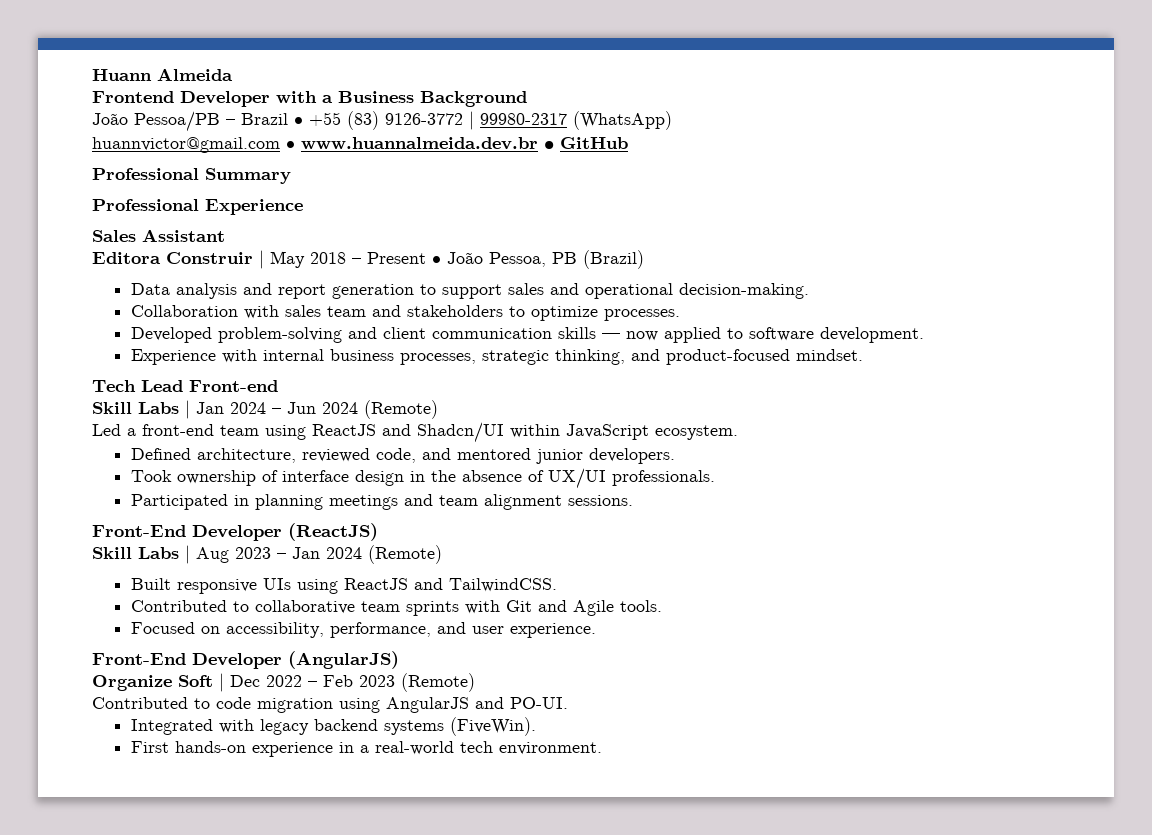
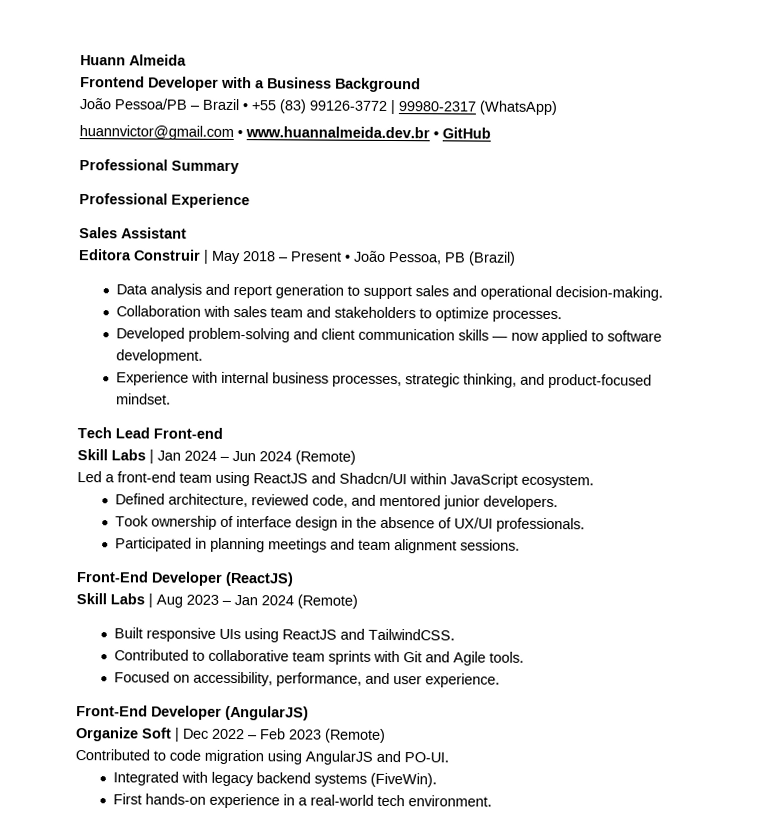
- João Pessoa/PB – Brazil • +55 (83) 9126-3772 | 99980-2317 (WhatsApp)
+ João Pessoa/PB – Brazil • +55 (83) 99126-3772 | 99980-2317 (WhatsApp)

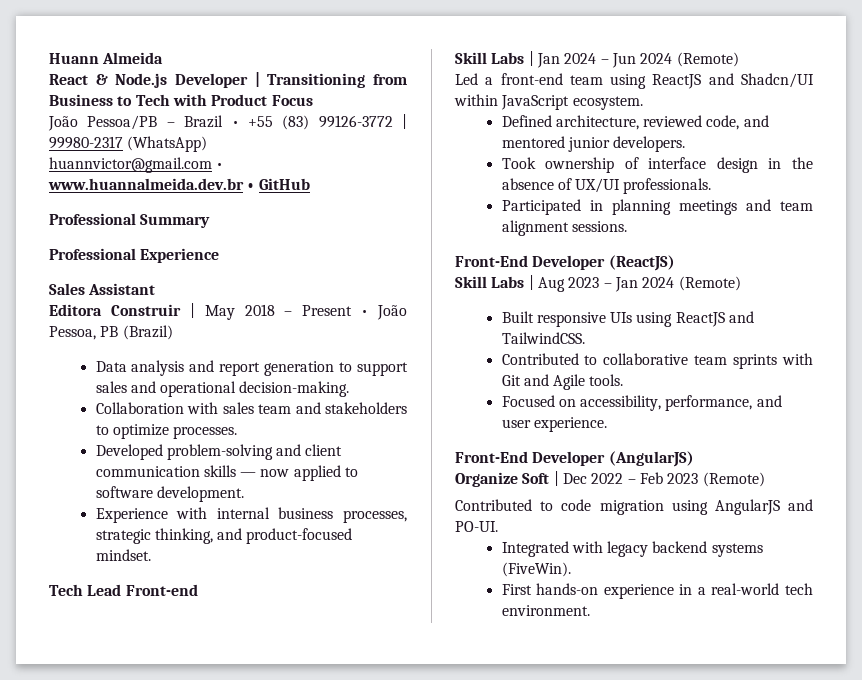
- Frontend Developer with a Business Background
+ React & Node.js Developer | Transitioning from Business to Tech with Product Focus

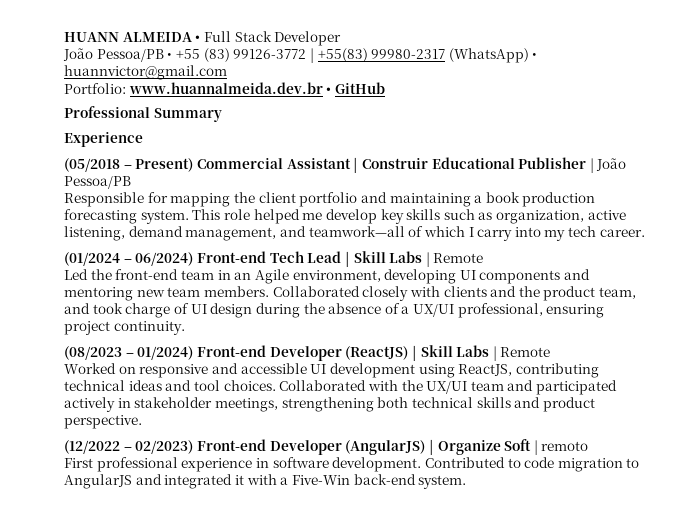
- Huann Almeida
- React & Node.js Developer | Transitioning from Business to Tech with Product Focus
- João Pessoa/PB – Brazil • +55 (83) 99126-3772 | 99980-2317 (WhatsApp)
- huannvictor@gmail.com • www.huannalmeida.dev.br • GitHub
+ HUANN ALMEIDA • Full Stack Developer
+ João Pessoa/PB • +55 (83) 99126-3772 | +55(83) 99980-2317 (WhatsApp) • huannvictor@gmail.com
+ Portfolio: www.huannalmeida.dev.br • GitHub
- Professional Experience
+ Experience
- Sales Assistant
- Editora Construir | May 2018 – Present • João Pessoa, PB (Brazil)
- Data analysis and report generation to support sales and operational decision-making.
- Collaboration with sales team and stakeholders to optimize processes.
- Developed problem-solving and client communication skills — now applied to software development.
- Experience with internal business processes, strategic thinking, and product-focused mindset.
- Tech Lead Front-end
- Skill Labs | Jan 2024 – Jun 2024 (Remote)
+ (05/2018 – Present) Commercial Assistant | Construir Educational Publisher | João Pessoa/PB
+ Responsible for mapping the client portfolio and maintaining a book production forecasting system. This role helped me develop key skills such as organization, active listening, demand management, and teamwork—all of which I carry into my tech career.
+ (01/2024 – 06/2024) Front-end Tech Lead | Skill Labs | Remote
- Led a front-end team using ReactJS and Shadcn/UI within JavaScript ecosystem.
- Defined architecture, reviewed code, and mentored junior developers.
- Took ownership of interface design in the absence of UX/UI professionals.
- Participated in planning meetings and team alignment sessions.
- Front-End Developer (ReactJS)
- Skill Labs | Aug 2023 – Jan 2024 (Remote)
- Built responsive UIs using ReactJS and TailwindCSS.
- Contributed to collaborative team sprints with Git and Agile tools.
- Focused on accessibility, performance, and user experience.
- Front-End Developer (AngularJS)
- Organize Soft | Dec 2022 – Feb 2023 (Remote)
- Contributed to code migration using AngularJS and PO-UI.
- Integrated with legacy backend systems (FiveWin).
- First hands-on experience in a real-world tech environment.
+ Led the front-end team in an Agile environment, developing UI components and mentoring new team members. Collaborated closely with clients and the product team, and took charge of UI design during the absence of a UX/UI professional, ensuring project continuity.
+ (08/2023 – 01/2024) Front-end Developer (ReactJS) | Skill Labs | Remote
+ Worked on responsive and accessible UI development using ReactJS, contributing technical ideas and tool choices. Collaborated with the UX/UI team and participated actively in stakeholder meetings, strengthening both technical skills and product perspective.
+ (12/2022 – 02/2023) Front-end Developer (AngularJS) | Organize Soft | remoto
+ First professional experience in software development. Contributed to code migration to AngularJS and integrated it with a Five-Win back-end system.

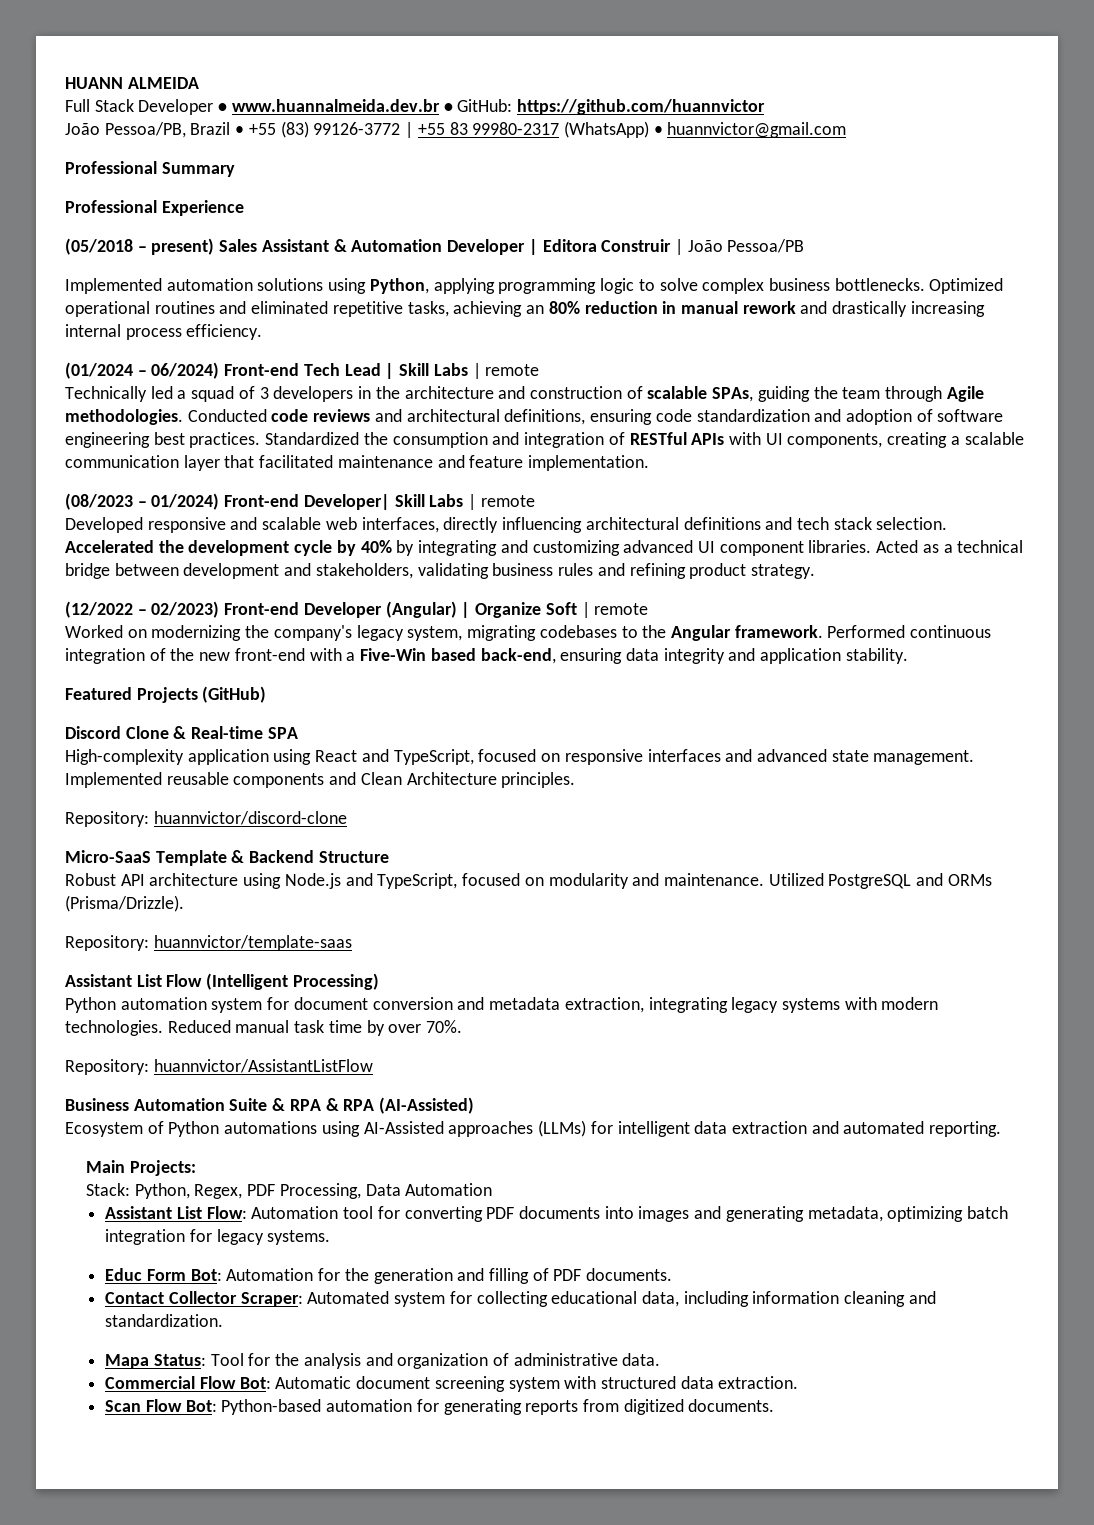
- HUANN ALMEIDA • Full Stack Developer
- João Pessoa/PB • +55 (83) 99126-3772 | +55(83) 99980-2317 (WhatsApp) • huannvictor@gmail.com
+ HUANN ALMEIDA
+ Full Stack Developer • www.huannalmeida.dev.br • GitHub: https://github.com/huannvictor
+ João Pessoa/PB, Brazil • +55 (83) 99126-3772 | +55 83 99980-2317 (WhatsApp) • huannvictor@gmail.com
- Portfolio: www.huannalmeida.dev.br • GitHub
- Experience
+ Professional Experience
- (05/2018 – Present) Commercial Assistant | Construir Educational Publisher | João Pessoa/PB
- Responsible for mapping the client portfolio and maintaining a book production forecasting system. This role helped me develop key skills such as organization, active listening, demand management, and teamwork—all of which I carry into my tech career.
+ (05/2018 – present) Sales Assistant & Automation Developer | Editora Construir | João Pessoa/PB
+ Implemented automation solutions using Python, applying programming logic to solve complex business bottlenecks. Optimized operational routines and eliminated repetitive tasks, achieving an 80% reduction in manual rework and drastically increasing internal process efficiency.
- (01/2024 – 06/2024) Front-end Tech Lead | Skill Labs | Remote
- Led the front-end team in an Agile environment, developing UI components and mentoring new team members. Collaborated closely with clients and the product team, and took charge of UI design during the absence of a UX/UI professional, ensuring project continuity.
- (08/2023 – 01/2024) Front-end Developer (ReactJS) | Skill Labs | Remote
- Worked on responsive and accessible UI development using ReactJS, contributing technical ideas and tool choices. Collaborated with the UX/UI team and participated actively in stakeholder meetings, strengthening both technical skills and product perspective.
+ (01/2024 – 06/2024) Front-end Tech Lead | Skill Labs | remote
+ Technically led a squad of 3 developers in the architecture and construction of scalable SPAs, guiding the team through Agile methodologies. Conducted code reviews and architectural definitions, ensuring code standardization and adoption of software engineering best practices. Standardized the consumption and integration of RESTful APIs with UI components, creating a scalable communication layer that facilitated maintenance and feature implementation.
+ (08/2023 – 01/2024) Front-end Developer| Skill Labs | remote
+ Developed responsive and scalable web interfaces, directly influencing architectural definitions and tech stack selection. Accelerated the development cycle by 40% by integrating and customizing advanced UI component libraries. Acted as a technical bridge between development and stakeholders, validating business rules and refining product strategy.
- (12/2022 – 02/2023) Front-end Developer (AngularJS) | Organize Soft | remoto
- First professional experience in software development. Contributed to code migration to AngularJS and integrated it with a Five-Win back-end system.
+ (12/2022 – 02/2023) Front-end Developer (Angular) | Organize Soft | remote
+ Worked on modernizing the company's legacy system, migrating codebases to the Angular framework. Performed continuous integration of the new front-end with a Five-Win based back-end, ensuring data integrity and application stability.
+ Featured Projects (GitHub)
+ Discord Clone & Real-time SPA
+ High-complexity application using React and TypeScript, focused on responsive interfaces and advanced state management. Implemented reusable components and Clean Architecture principles.
+ Repository: huannvictor/discord-clone
+ Micro-SaaS Template & Backend Structure
+ Robust API architecture using Node.js and TypeScript, focused on modularity and maintenance. Utilized PostgreSQL and ORMs (Prisma/Drizzle).
+ Repository: huannvictor/template-saas
+ Assistant List Flow (Intelligent Processing)
+ Python automation system for document conversion and metadata extraction, integrating legacy systems with modern technologies. Reduced manual task time by over 70%.
+ Repository: huannvictor/AssistantListFlow
+ Business Automation Suite & RPA & RPA (AI-Assisted)
+ Ecosystem of Python automations using AI-Assisted approaches (LLMs) for intelligent data extraction and automated reporting.
+ Main Projects:
+ Stack: Python, Regex, PDF Processing, Data Automation
+ Assistant List Flow: Automation tool for converting PDF documents into images and generating metadata, optimizing batch integration for legacy systems.
+ Educ Form Bot: Automation for the generation and filling of PDF documents.
+ Contact Collector Scraper: Automated system for collecting educational data, including information cleaning and standardization.
+ Mapa Status: Tool for the analysis and organization of administrative data.
+ Commercial Flow Bot: Automatic document screening system with structured data extraction.
+ Scan Flow Bot: Python-based automation for generating reports from digitized documents.

